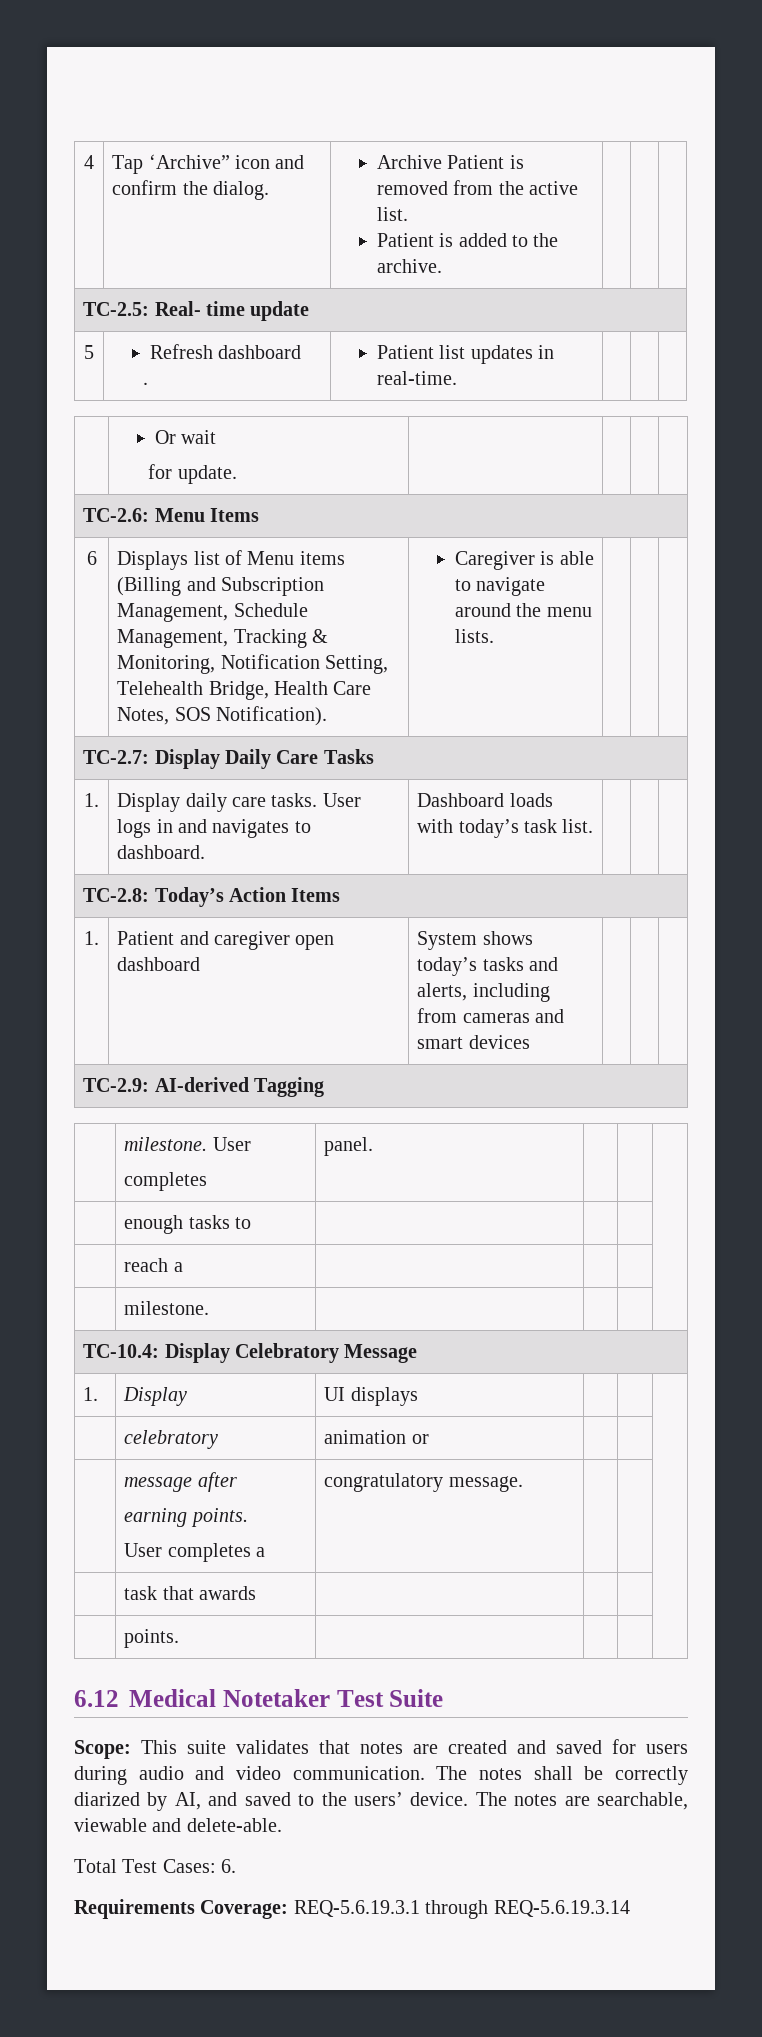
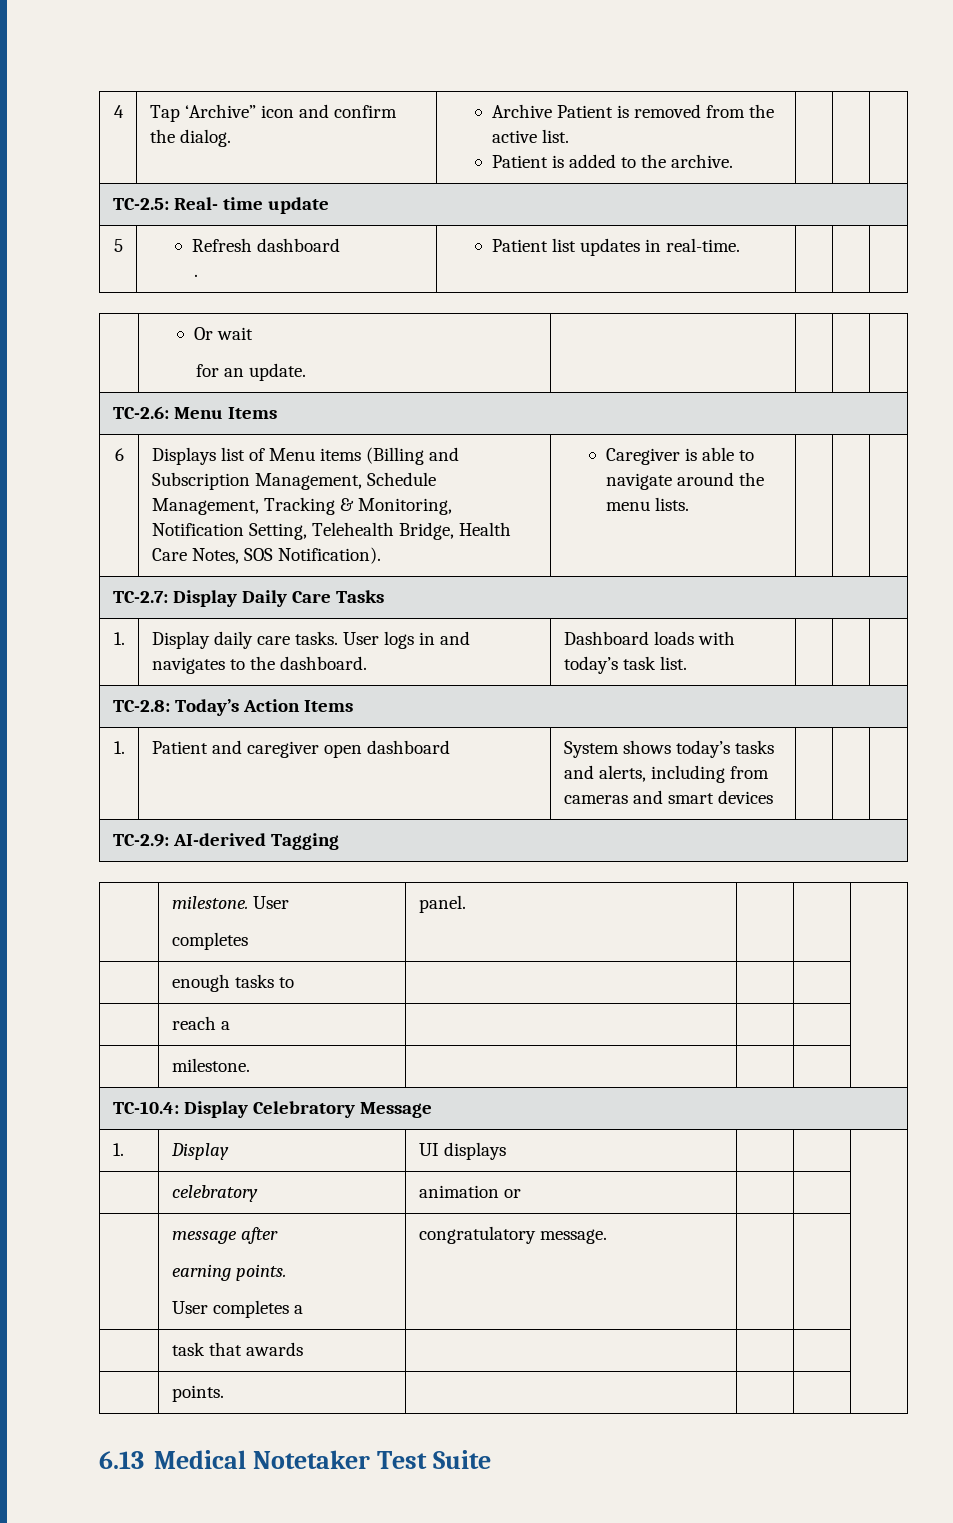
  | Or wait
- for update. | | | |
+ for an update. | | | |
- 1. | Display daily care tasks. User logs in and navigates to dashboard. | Dashboard loads with today’s task list. | | |
+ 1. | Display daily care tasks. User logs in and navigates to the dashboard. | Dashboard loads with today’s task list. | | |
- 6.12 Medical Notetaker Test Suite
+ 6.13 Medical Notetaker Test Suite
- Scope: This suite validates that notes are created and saved for users during audio and video communication. The notes shall be correctly diarized by AI, and saved to the users’ device. The notes are searchable, viewable and delete-able.
- Total Test Cases: 6.
- Requirements Coverage: REQ‑5.6.19.3.1 through REQ‑5.6.19.3.14

